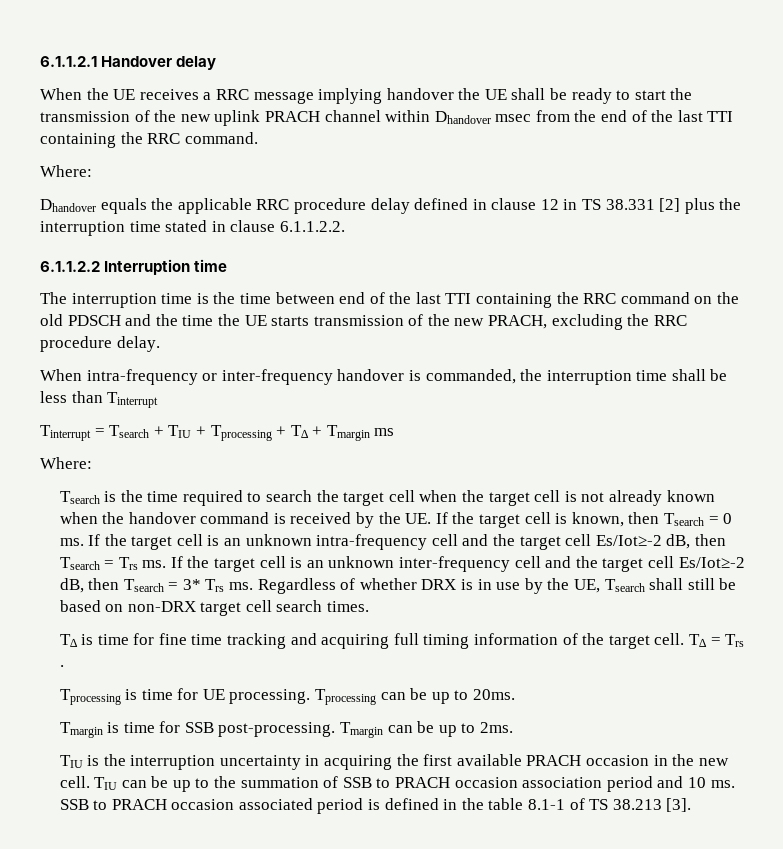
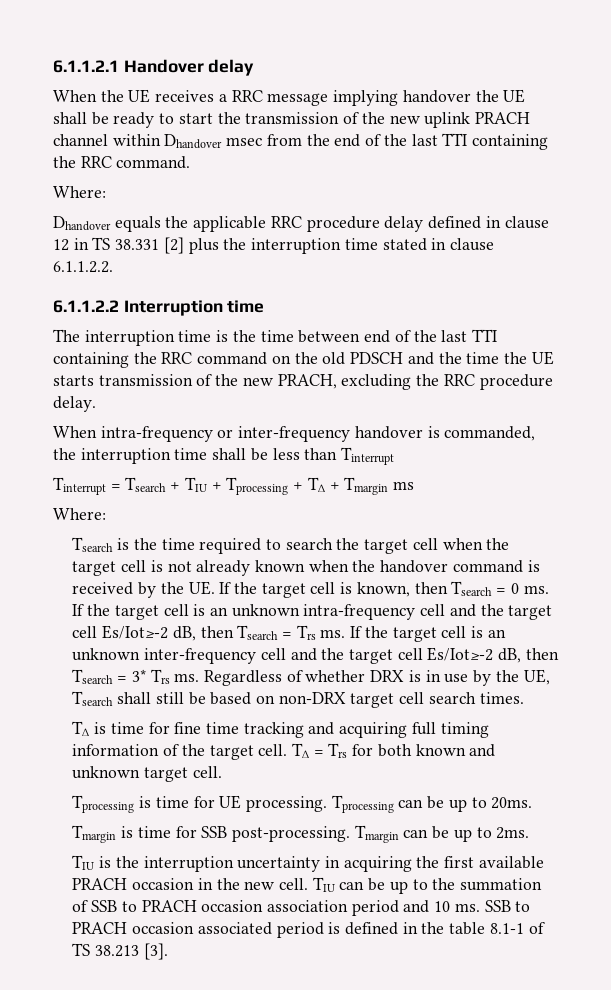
- T∆ = Trs .
+ T∆ = Trs for both known and unknown target cell.

